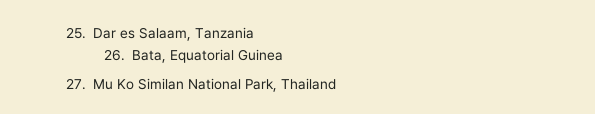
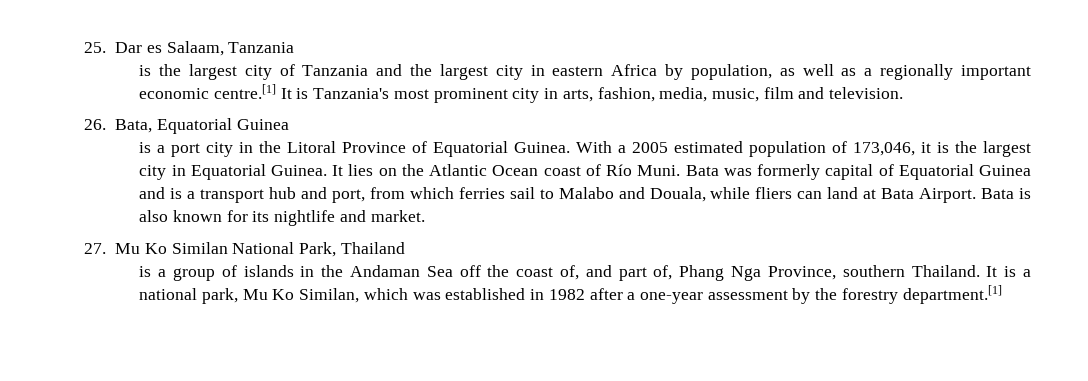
+ is the largest city of Tanzania and the largest city in eastern Africa by population, as well as a regionally important economic centre.[1] It is Tanzania's most prominent city in arts, fashion, media, music, film and television.
  26. Bata, Equatorial Guinea
+ is a port city in the Litoral Province of Equatorial Guinea. With a 2005 estimated population of 173,046, it is the largest city in Equatorial Guinea. It lies on the Atlantic Ocean coast of Río Muni. Bata was formerly capital of Equatorial Guinea and is a transport hub and port, from which ferries sail to Malabo and Douala, while fliers can land at Bata Airport. Bata is also known for its nightlife and market.
+ is a group of islands in the Andaman Sea off the coast of, and part of, Phang Nga Province, southern Thailand. It is a national park, Mu Ko Similan, which was established in 1982 after a one-year assessment by the forestry department.[1]

